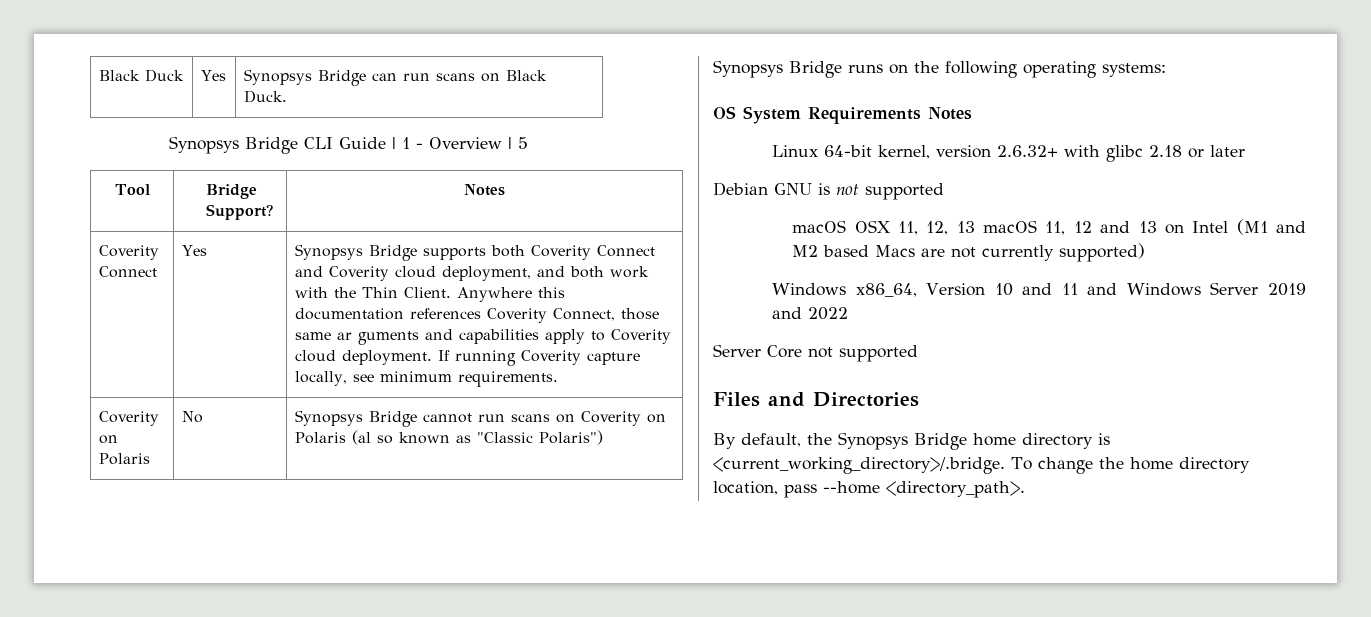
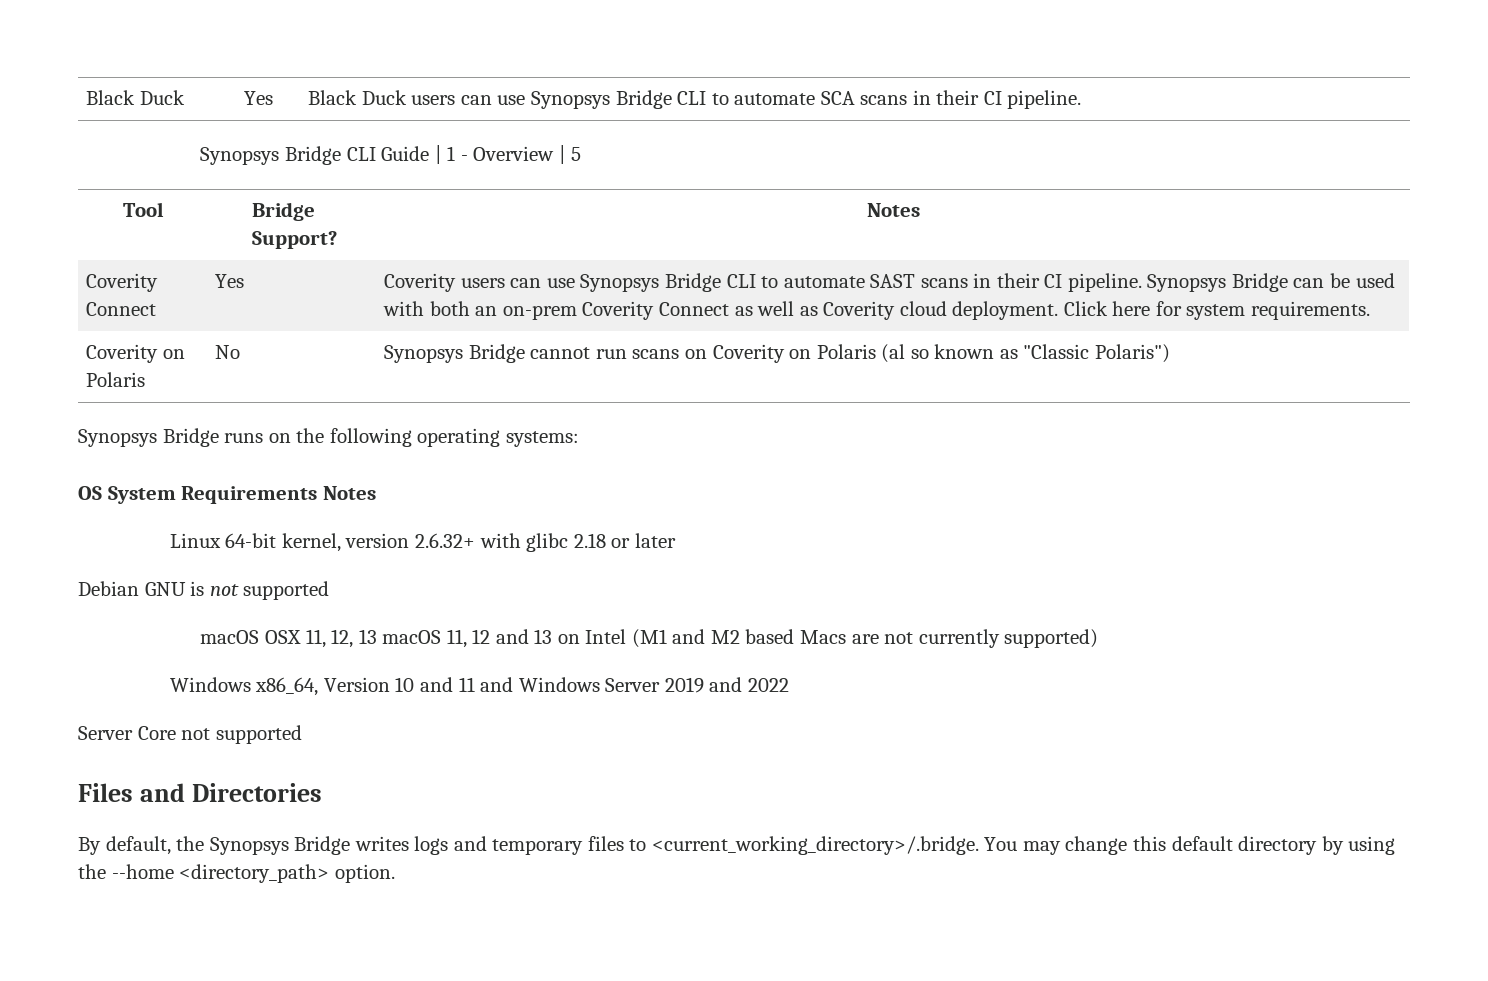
- Black Duck | Yes | Synopsys Bridge can run scans on Black Duck.
+ Black Duck | Yes | Black Duck users can use Synopsys Bridge CLI to automate SCA scans in their CI pipeline.
- Synopsys Bridge supports both Coverity Connect and Coverity cloud deployment, and both work with the Thin Client. Anywhere this documentation references Coverity Connect, those same ar guments and capabilities apply to Coverity cloud deployment. If running Coverity capture locally, see minimum requirements.
+ Coverity users can use Synopsys Bridge CLI to automate SAST scans in their CI pipeline. Synopsys Bridge can be used with both an on-prem Coverity Connect as well as Coverity cloud deployment. Click here for system requirements.
- By default, the Synopsys Bridge home directory is <current_working_directory>/.bridge. To change the home directory location, pass --home <directory_path>.
+ By default, the Synopsys Bridge writes logs and temporary files to <current_working_directory>/.bridge. You may change this default directory by using the --home <directory_path> option.

